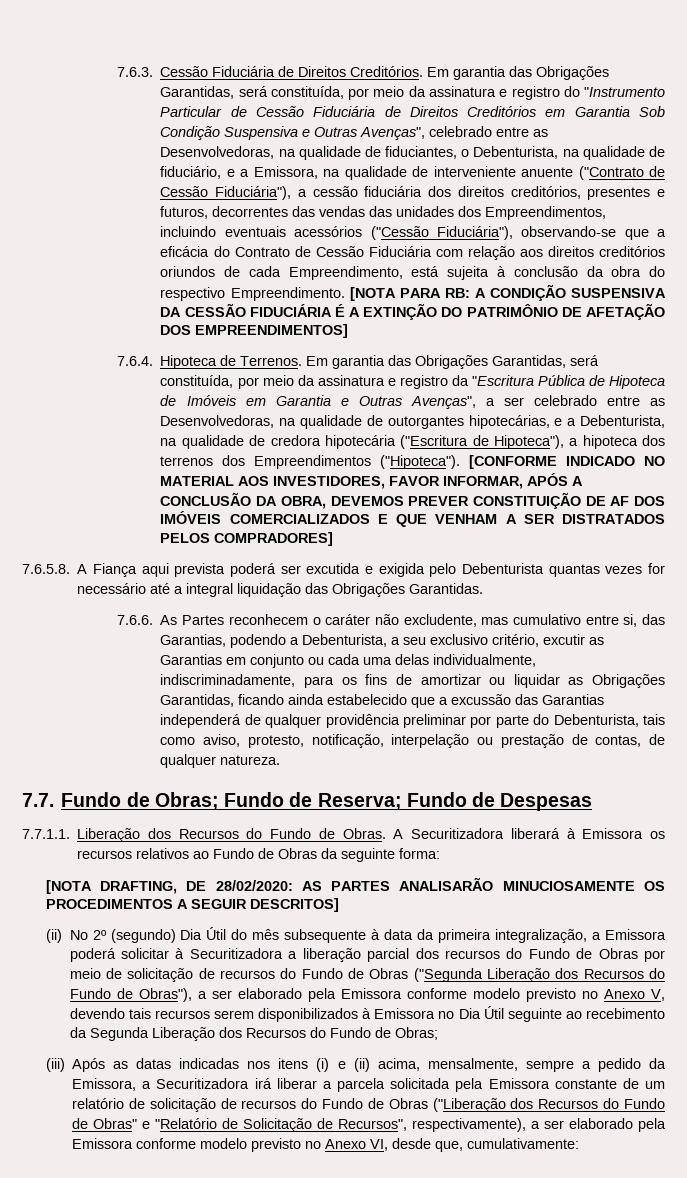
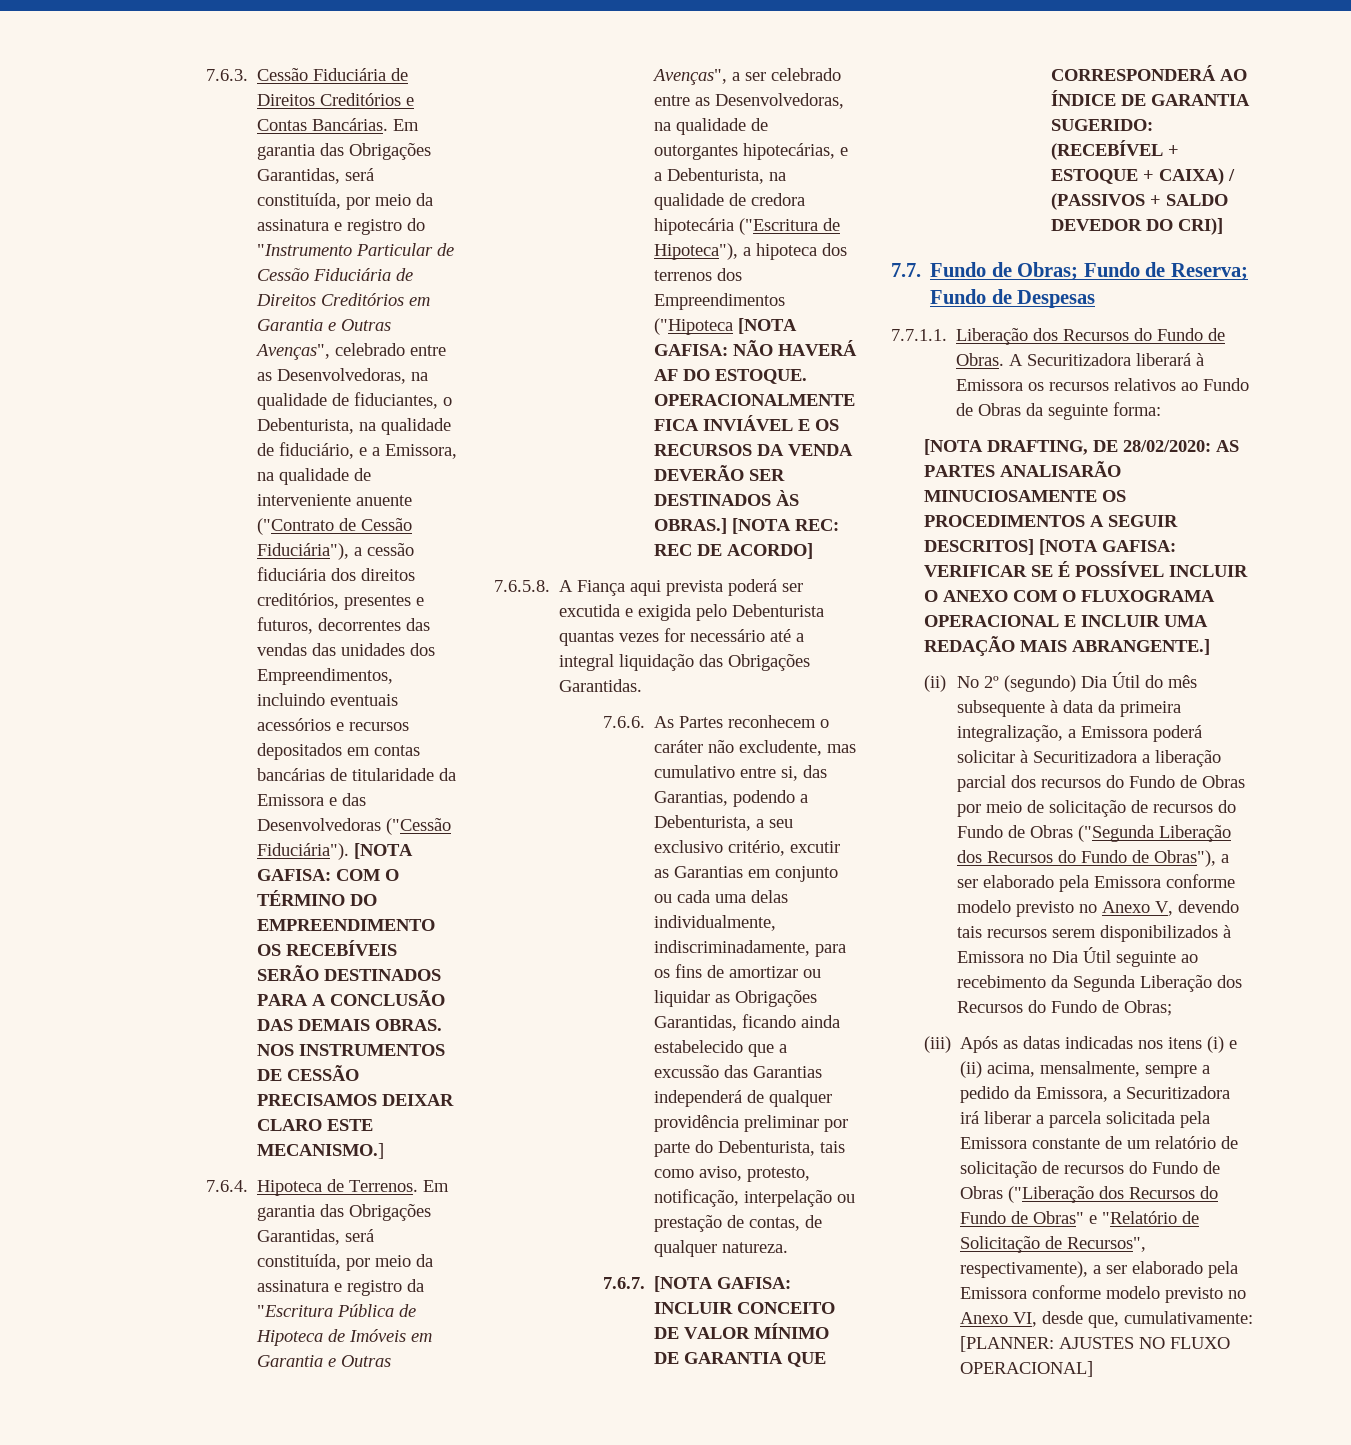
- 7.6.3. Cessão Fiduciária de Direitos Creditórios.
+ 7.6.3. Cessão Fiduciária de Direitos Creditórios e Contas Bancárias.
- Em garantia das Obrigações Garantidas, será constituída, por meio da assinatura e registro do "Instrumento Particular de Cessão Fiduciária de Direitos Creditórios em Garantia Sob Condição Suspensiva e Outras Avenças", celebrado entre as Desenvolvedoras, na qualidade de fiduciantes, o Debenturista, na qualidade de fiduciário, e a Emissora, na qualidade de interveniente anuente ("Contrato de Cessão Fiduciária"), a cessão fiduciária dos direitos creditórios, presentes e futuros, decorrentes das vendas das unidades dos Empreendimentos, incluindo eventuais acessórios ("Cessão Fiduciária"), observando-se que a eficácia do Contrato de Cessão Fiduciária com relação aos direitos creditórios oriundos de cada Empreendimento, está sujeita à conclusão da obra do respectivo Empreendimento. [NOTA PARA RB: A CONDIÇÃO SUSPENSIVA DA CESSÃO FIDUCIÁRIA É A EXTINÇÃO DO PATRIMÔNIO DE AFETAÇÃO DOS EMPREENDIMENTOS]
+ Em garantia das Obrigações Garantidas, será constituída, por meio da assinatura e registro do "Instrumento Particular de Cessão Fiduciária de Direitos Creditórios em Garantia e Outras Avenças", celebrado entre as Desenvolvedoras, na qualidade de fiduciantes, o Debenturista, na qualidade de fiduciário, e a Emissora, na qualidade de interveniente anuente ("Contrato de Cessão Fiduciária"), a cessão fiduciária dos direitos creditórios, presentes e futuros, decorrentes das vendas das unidades dos Empreendimentos, incluindo eventuais acessórios e recursos depositados em contas bancárias de titularidade da Emissora e das Desenvolvedoras ("Cessão Fiduciária"). [NOTA GAFISA: COM O TÉRMINO DO EMPREENDIMENTO OS RECEBÍVEIS SERÃO DESTINADOS PARA A CONCLUSÃO DAS DEMAIS OBRAS. NOS INSTRUMENTOS DE CESSÃO PRECISAMOS DEIXAR CLARO ESTE MECANISMO.]
- Em garantia das Obrigações Garantidas, será constituída, por meio da assinatura e registro da "Escritura Pública de Hipoteca de Imóveis em Garantia e Outras Avenças", a ser celebrado entre as Desenvolvedoras, na qualidade de outorgantes hipotecárias, e a Debenturista, na qualidade de credora hipotecária ("Escritura de Hipoteca"), a hipoteca dos terrenos dos Empreendimentos ("Hipoteca"). [CONFORME INDICADO NO MATERIAL AOS INVESTIDORES, FAVOR INFORMAR, APÓS A CONCLUSÃO DA OBRA, DEVEMOS PREVER CONSTITUIÇÃO DE AF DOS IMÓVEIS COMERCIALIZADOS E QUE VENHAM A SER DISTRATADOS PELOS COMPRADORES]
+ Em garantia das Obrigações Garantidas, será constituída, por meio da assinatura e registro da "Escritura Pública de Hipoteca de Imóveis em Garantia e Outras Avenças", a ser celebrado entre as Desenvolvedoras, na qualidade de outorgantes hipotecárias, e a Debenturista, na qualidade de credora hipotecária ("Escritura de Hipoteca"), a hipoteca dos terrenos dos Empreendimentos ("Hipoteca [NOTA GAFISA: NÃO HAVERÁ AF DO ESTOQUE. OPERACIONALMENTE FICA INVIÁVEL E OS RECURSOS DA VENDA DEVERÃO SER DESTINADOS ÀS OBRAS.] [NOTA REC: REC DE ACORDO]
+ 7.6.7. [NOTA GAFISA: INCLUIR CONCEITO DE VALOR MÍNIMO DE GARANTIA QUE CORRESPONDERÁ AO ÍNDICE DE GARANTIA SUGERIDO: (RECEBÍVEL + ESTOQUE + CAIXA) / (PASSIVOS + SALDO DEVEDOR DO CRI)]
- [NOTA DRAFTING, DE 28/02/2020: AS PARTES ANALISARÃO MINUCIOSAMENTE OS PROCEDIMENTOS A SEGUIR DESCRITOS]
+ [NOTA DRAFTING, DE 28/02/2020: AS PARTES ANALISARÃO MINUCIOSAMENTE OS PROCEDIMENTOS A SEGUIR DESCRITOS] [NOTA GAFISA: VERIFICAR SE É POSSÍVEL INCLUIR O ANEXO COM O FLUXOGRAMA OPERACIONAL E INCLUIR UMA REDAÇÃO MAIS ABRANGENTE.]
+ [PLANNER: AJUSTES NO FLUXO OPERACIONAL]

